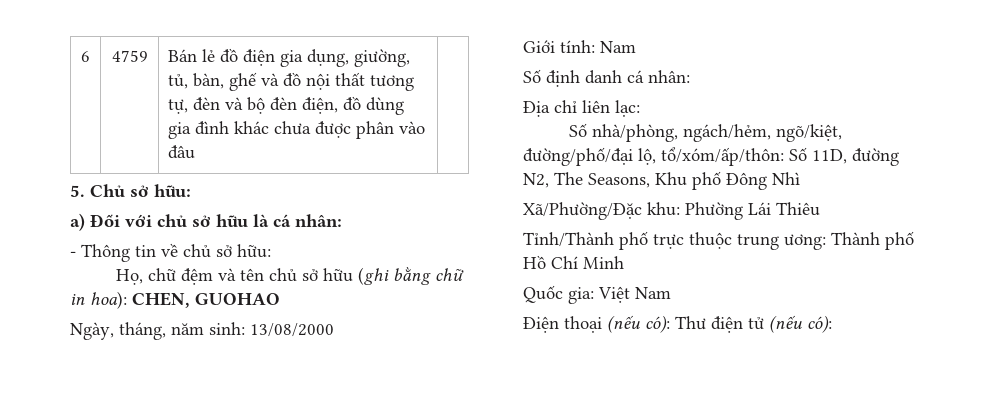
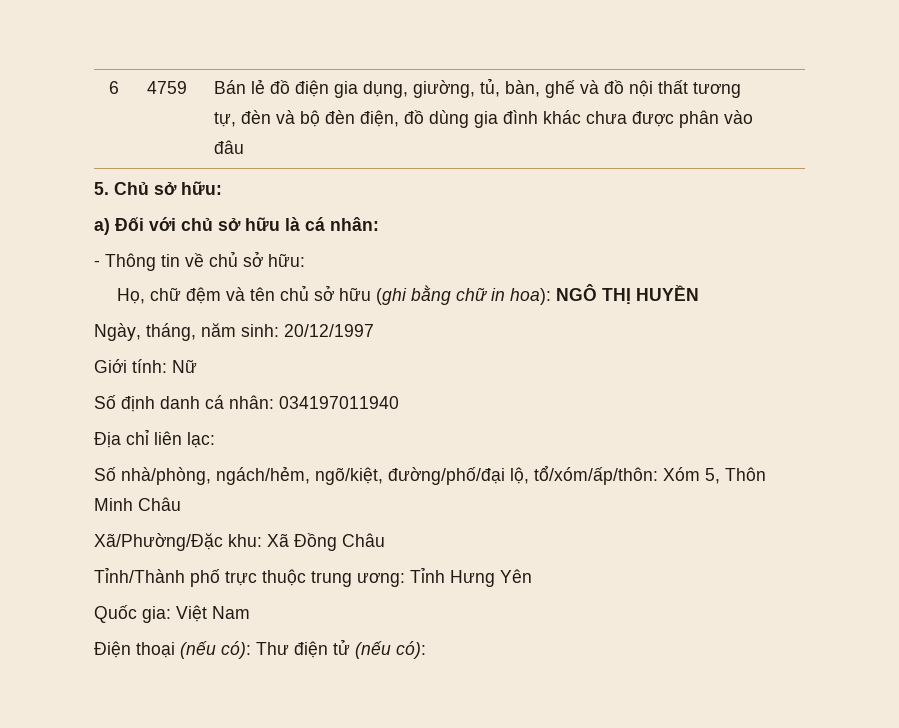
- Họ, chữ đệm và tên chủ sở hữu (ghi bằng chữ in hoa): CHEN, GUOHAO
+ Họ, chữ đệm và tên chủ sở hữu (ghi bằng chữ in hoa): NGÔ THỊ HUYỀN
- Ngày, tháng, năm sinh: 13/08/2000
+ Ngày, tháng, năm sinh: 20/12/1997
- Giới tính: Nam
+ Giới tính: Nữ
- Số định danh cá nhân:
+ Số định danh cá nhân: 034197011940
- Số nhà/phòng, ngách/hẻm, ngõ/kiệt, đường/phố/đại lộ, tổ/xóm/ấp/thôn: Số 11D, đường N2, The Seasons, Khu phố Đông Nhì
+ Số nhà/phòng, ngách/hẻm, ngõ/kiệt, đường/phố/đại lộ, tổ/xóm/ấp/thôn: Xóm 5, Thôn Minh Châu
- Xã/Phường/Đặc khu: Phường Lái Thiêu
+ Xã/Phường/Đặc khu: Xã Đồng Châu
- Tỉnh/Thành phố trực thuộc trung ương: Thành phố Hồ Chí Minh
+ Tỉnh/Thành phố trực thuộc trung ương: Tỉnh Hưng Yên

